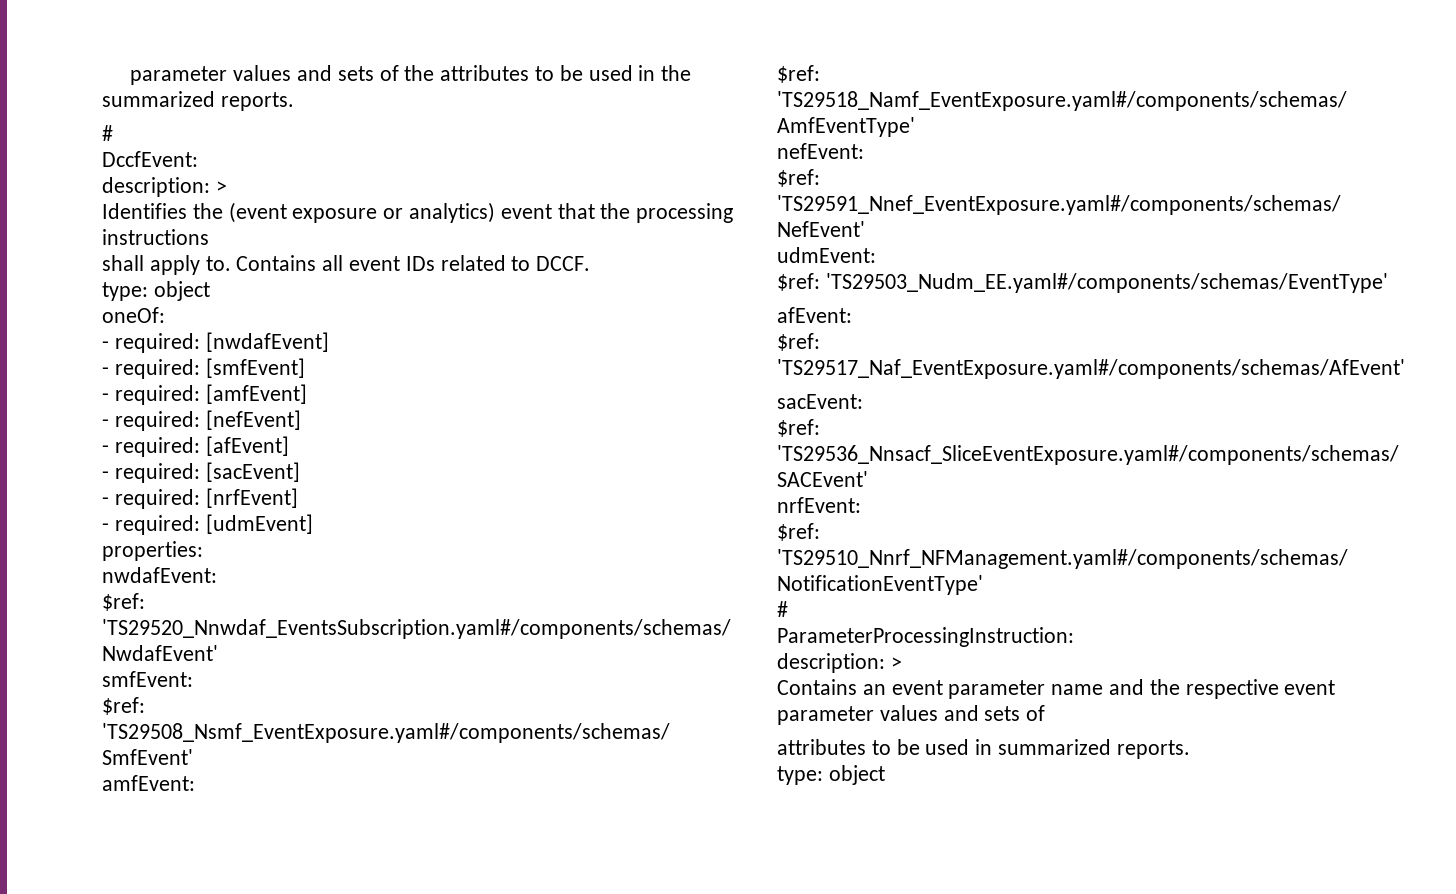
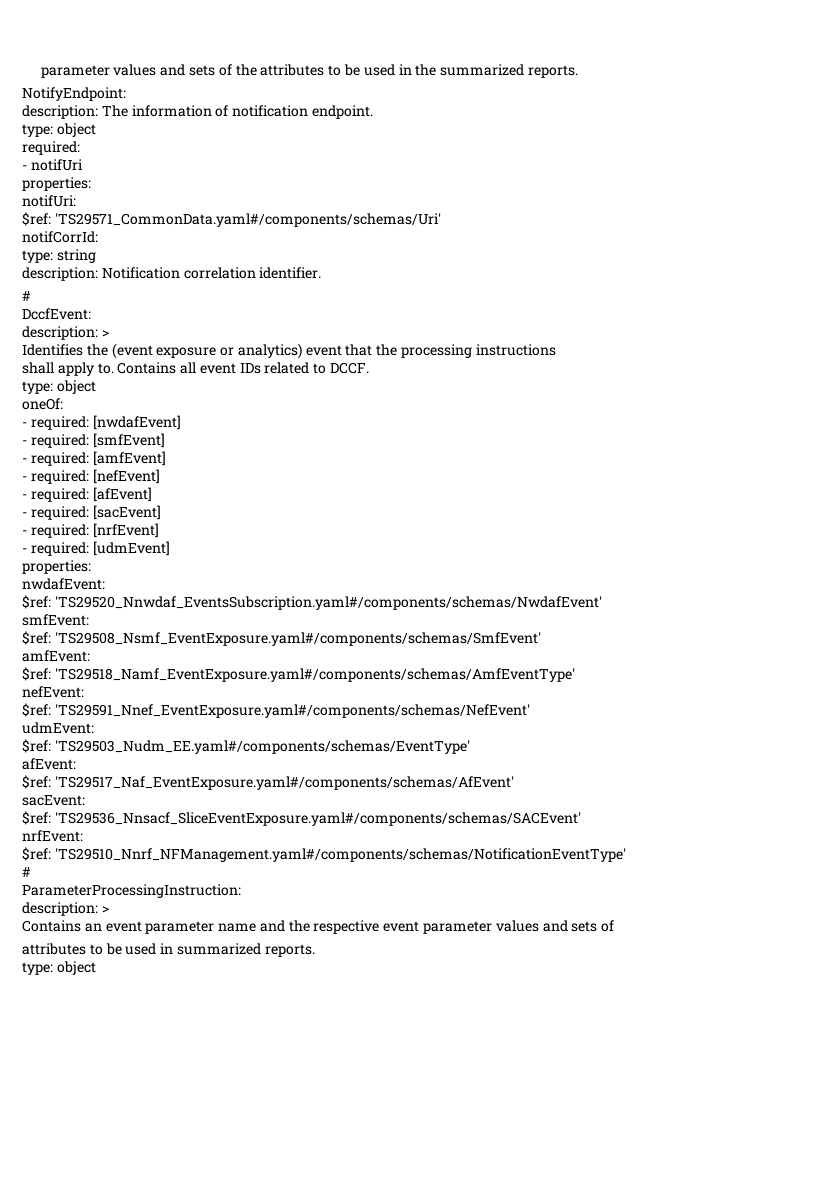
+ NotifyEndpoint:
+ description: The information of notification endpoint.
+ type: object
+ required:
+ - notifUri
+ properties:
+ notifUri:
+ $ref: 'TS29571_CommonData.yaml#/components/schemas/Uri'
+ notifCorrId:
+ type: string
+ description: Notification correlation identifier.

